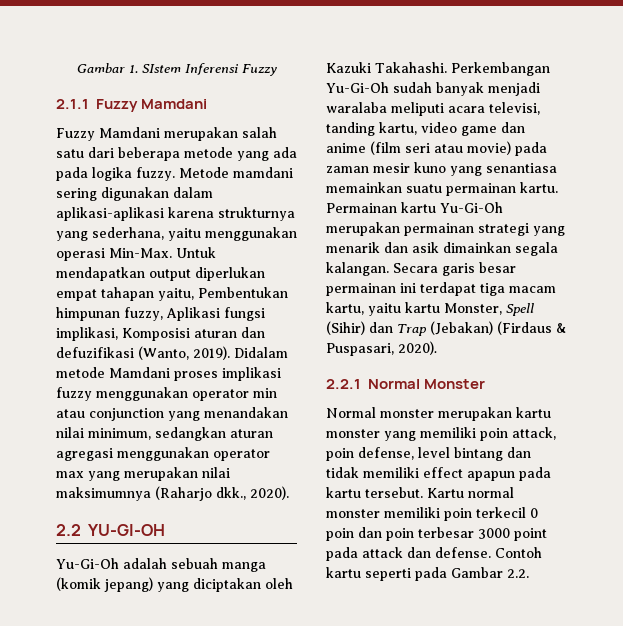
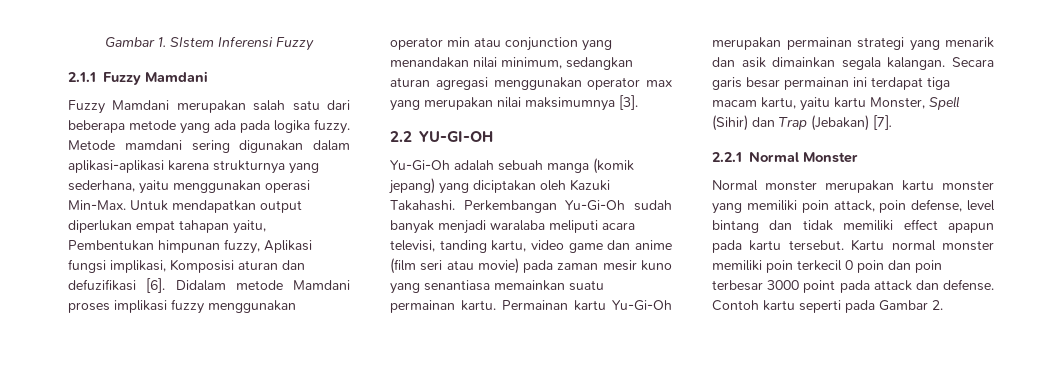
- Untuk mendapatkan output diperlukan empat tahapan yaitu, Pembentukan himpunan fuzzy, Aplikasi fungsi implikasi, Komposisi aturan dan defuzifikasi (Wanto, 2019).
+ Untuk mendapatkan output diperlukan empat tahapan yaitu, Pembentukan himpunan fuzzy, Aplikasi fungsi implikasi, Komposisi aturan dan defuzifikasi [6].
- Didalam metode Mamdani proses implikasi fuzzy menggunakan operator min atau conjunction yang menandakan nilai minimum, sedangkan aturan agregasi menggunakan operator max yang merupakan nilai maksimumnya (Raharjo dkk., 2020).
+ Didalam metode Mamdani proses implikasi fuzzy menggunakan operator min atau conjunction yang menandakan nilai minimum, sedangkan aturan agregasi menggunakan operator max yang merupakan nilai maksimumnya [3].
- Secara garis besar permainan ini terdapat tiga macam kartu, yaitu kartu Monster, Spell (Sihir) dan Trap (Jebakan) (Firdaus & Puspasari, 2020).
+ Secara garis besar permainan ini terdapat tiga macam kartu, yaitu kartu Monster, Spell (Sihir) dan Trap (Jebakan) [7].
- Contoh kartu seperti pada Gambar 2.2.
+ Contoh kartu seperti pada Gambar 2.

